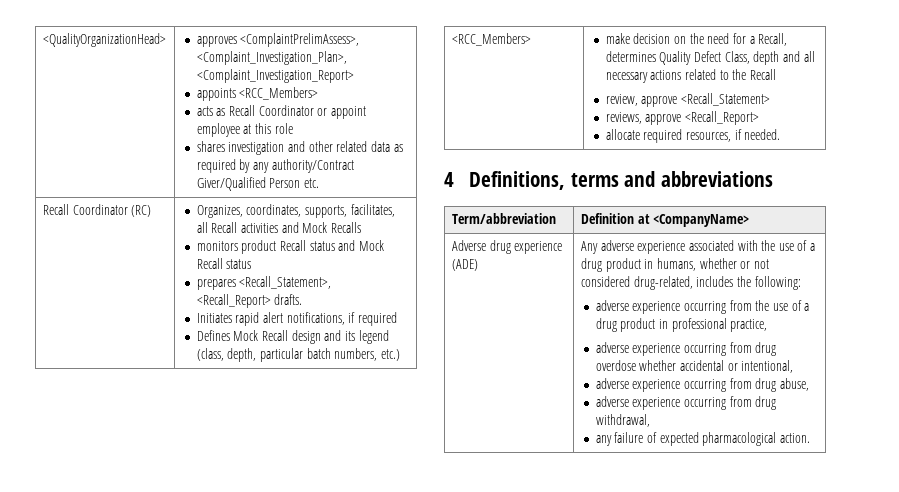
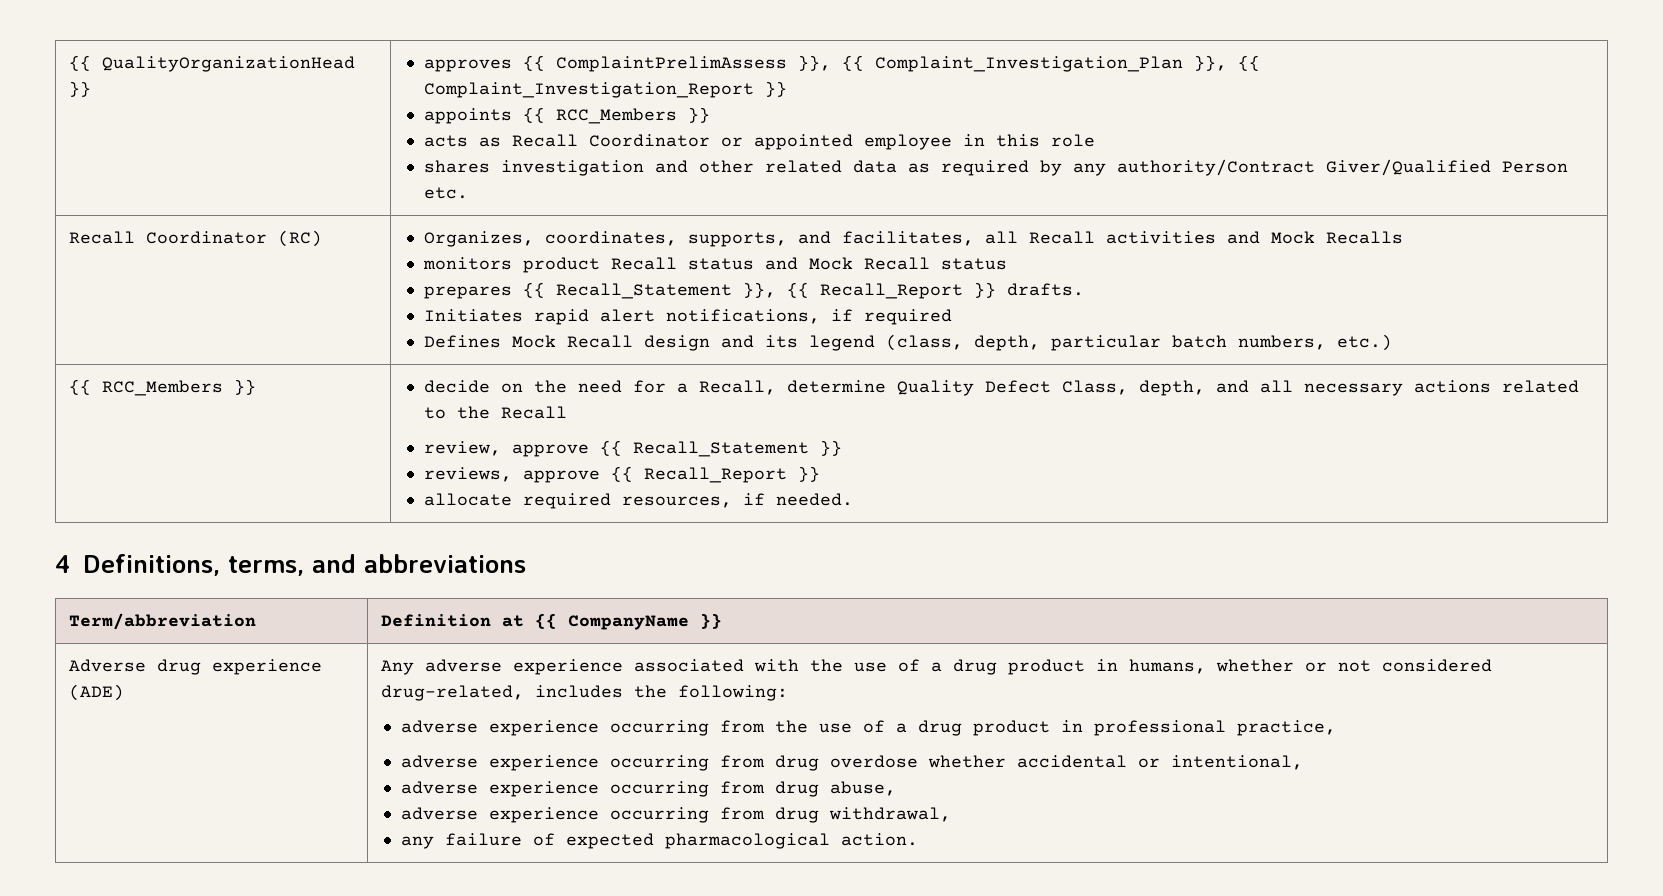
- <QualityOrganizationHead> | approves <ComplaintPrelimAssess>, <Complaint_Investigation_Plan>, <Complaint_Investigation_Report>
- appoints <RCC_Members>
+ {{ QualityOrganizationHead }} | approves {{ ComplaintPrelimAssess }}, {{ Complaint_Investigation_Plan }}, {{ Complaint_Investigation_Report }}
+ appoints {{ RCC_Members }}
- acts as Recall Coordinator or appoint employee at this role
+ acts as Recall Coordinator or appointed employee in this role
- Organizes, coordinates, supports, facilitates, all Recall activities and Mock Recalls
+ Organizes, coordinates, supports, and facilitates, all Recall activities and Mock Recalls
- prepares <Recall_Statement>, <Recall_Report> drafts.
+ prepares {{ Recall_Statement }}, {{ Recall_Report }} drafts.
- <RCC_Members> | make decision on the need for a Recall, determines Quality Defect Class, depth and all necessary actions related to the Recall
- review, approve <Recall_Statement>
- reviews, approve <Recall_Report>
+ {{ RCC_Members }} | decide on the need for a Recall, determine Quality Defect Class, depth, and all necessary actions related to the Recall
+ review, approve {{ Recall_Statement }}
+ reviews, approve {{ Recall_Report }}
- 4 Definitions, terms and abbreviations
+ 4 Definitions, terms, and abbreviations
- Term/abbreviation | Definition at <CompanyName>
+ Term/abbreviation | Definition at {{ CompanyName }}

